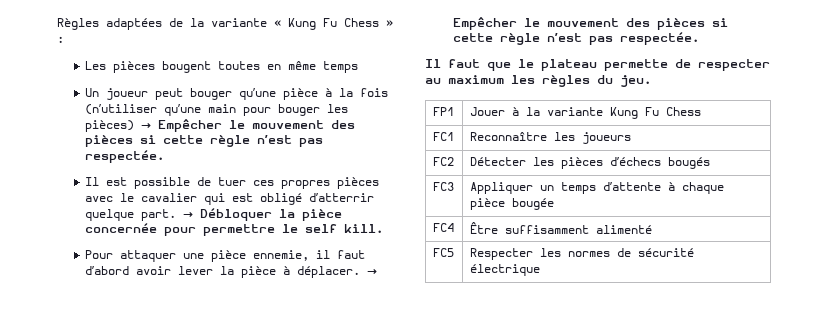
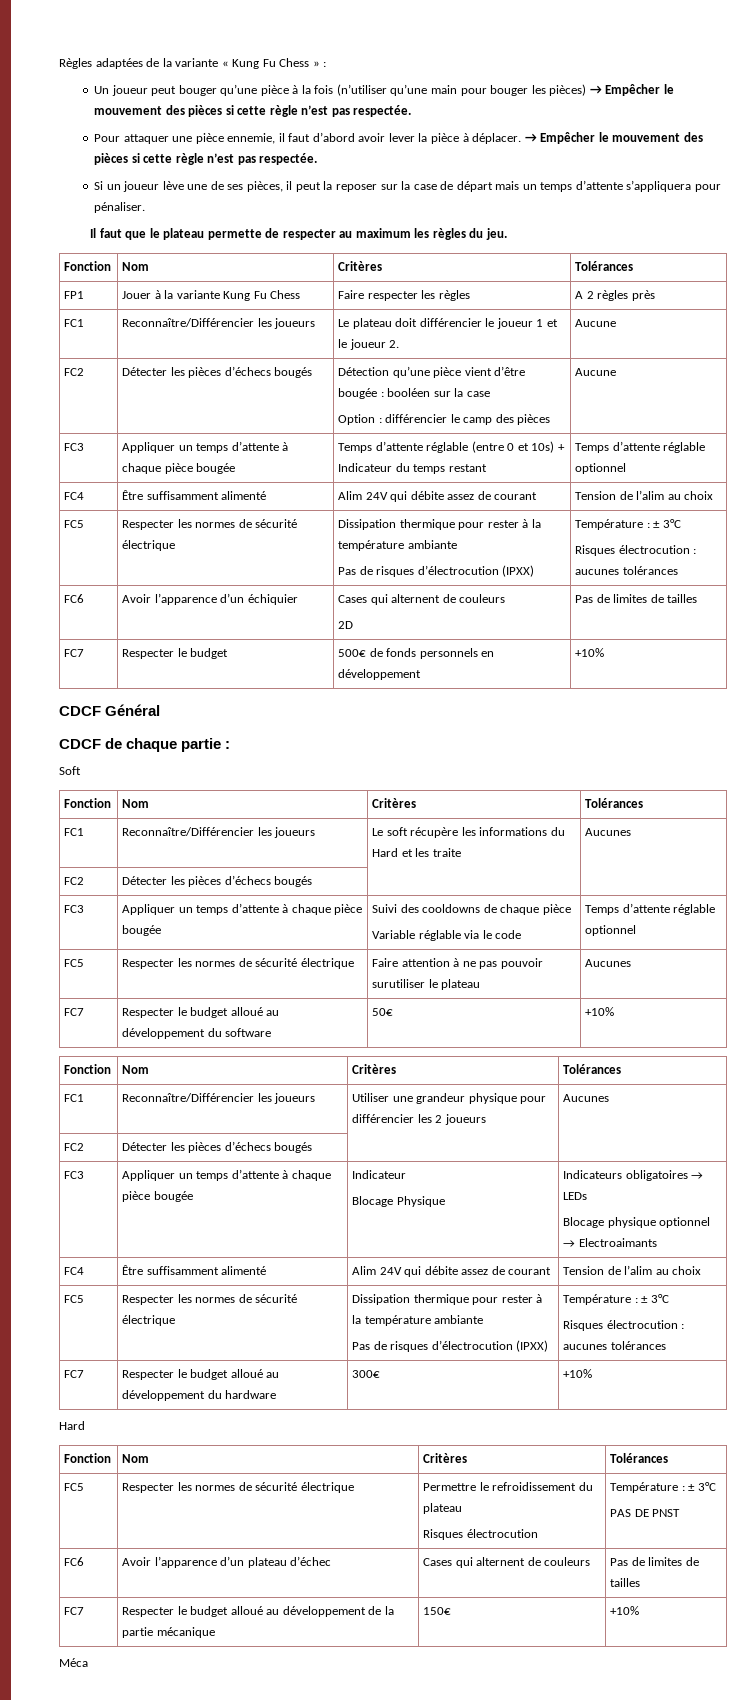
- Les pièces bougent toutes en même temps
- Il est possible de tuer ces propres pièces avec le cavalier qui est obligé d’atterrir quelque part. → Débloquer la pièce concernée pour permettre le self kill.
+ Si un joueur lève une de ses pièces, il peut la reposer sur la case de départ mais un temps d’attente s’appliquera pour pénaliser.
  Il faut que le plateau permette de respecter au maximum les règles du jeu.
+ Fonction | Nom | Critères | Tolérances
- FP1 | Jouer à la variante Kung Fu Chess
- FC1 | Reconnaître les joueurs
- FC2 | Détecter les pièces d’échecs bougés
- FC3 | Appliquer un temps d’attente à chaque pièce bougée
- FC4 | Être suffisamment alimenté
- FC5 | Respecter les normes de sécurité électrique
+ FP1 | Jouer à la variante Kung Fu Chess | Faire respecter les règles | A 2 règles près
+ FC1 | Reconnaître/Différencier les joueurs | Le plateau doit différencier le joueur 1 et le joueur 2. | Aucune
+ FC2 | Détecter les pièces d’échecs bougés | Détection qu’une pièce vient d’être bougée : booléen sur la case
+ Option : différencier le camp des pièces | Aucune
+ FC3 | Appliquer un temps d’attente à chaque pièce bougée | Temps d’attente réglable (entre 0 et 10s) + Indicateur du temps restant | Temps d’attente réglable optionnel
+ FC4 | Être suffisamment alimenté | Alim 24V qui débite assez de courant | Tension de l’alim au choix
+ FC5 | Respecter les normes de sécurité électrique | Dissipation thermique pour rester à la température ambiante
+ Pas de risques d’électrocution (IPXX) | Température : ± 3°C
+ Risques électrocution : aucunes tolérances
+ FC6 | Avoir l’apparence d’un échiquier | Cases qui alternent de couleurs
+ 2D | Pas de limites de tailles
+ FC7 | Respecter le budget | 500€ de fonds personnels en développement | +10%
+ CDCF Général
+ CDCF de chaque partie :
+ Soft
+ Fonction | Nom | Critères | Tolérances
+ FC1 | Reconnaître/Différencier les joueurs | Le soft récupère les informations du Hard et les traite | Aucunes
+ FC2 | Détecter les pièces d’échecs bougés | |
+ FC3 | Appliquer un temps d’attente à chaque pièce bougée | Suivi des cooldowns de chaque pièce
+ Variable réglable via le code | Temps d’attente réglable optionnel
+ FC5 | Respecter les normes de sécurité électrique | Faire attention à ne pas pouvoir surutiliser le plateau | Aucunes
+ FC7 | Respecter le budget alloué au développement du software | 50€ | +10%
+ Fonction | Nom | Critères | Tolérances
+ FC1 | Reconnaître/Différencier les joueurs | Utiliser une grandeur physique pour différencier les 2 joueurs | Aucunes
+ FC2 | Détecter les pièces d’échecs bougés | |
+ FC3 | Appliquer un temps d’attente à chaque pièce bougée | Indicateur
+ Blocage Physique | Indicateurs obligatoires → LEDs
+ Blocage physique optionnel → Electroaimants
+ FC4 | Être suffisamment alimenté | Alim 24V qui débite assez de courant | Tension de l’alim au choix
+ FC5 | Respecter les normes de sécurité électrique | Dissipation thermique pour rester à la température ambiante
+ Pas de risques d’électrocution (IPXX) | Température : ± 3°C
+ Risques électrocution : aucunes tolérances
+ FC7 | Respecter le budget alloué au développement du hardware | 300€ | +10%
+ Hard
+ Fonction | Nom | Critères | Tolérances
+ FC5 | Respecter les normes de sécurité électrique | Permettre le refroidissement du plateau
+ Risques électrocution | Température : ± 3°C
+ PAS DE PNST
+ FC6 | Avoir l’apparence d’un plateau d’échec | Cases qui alternent de couleurs | Pas de limites de tailles
+ FC7 | Respecter le budget alloué au développement de la partie mécanique | 150€ | +10%
+ Méca

